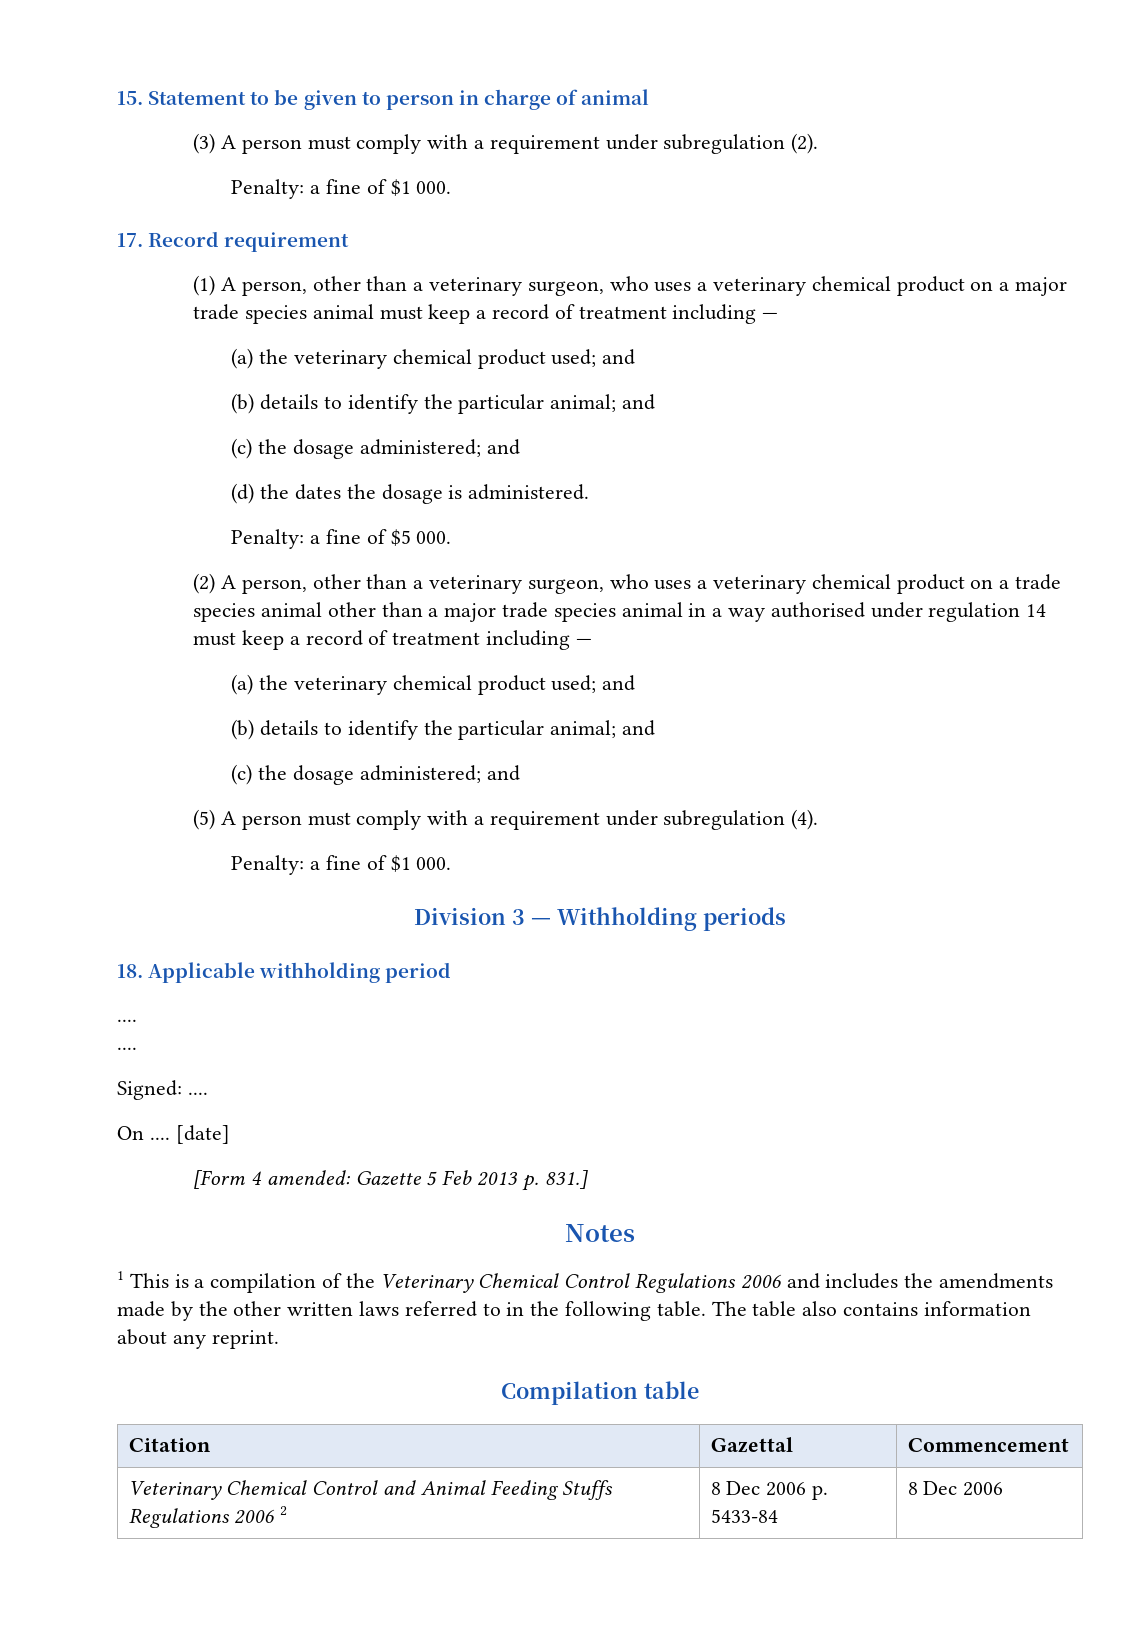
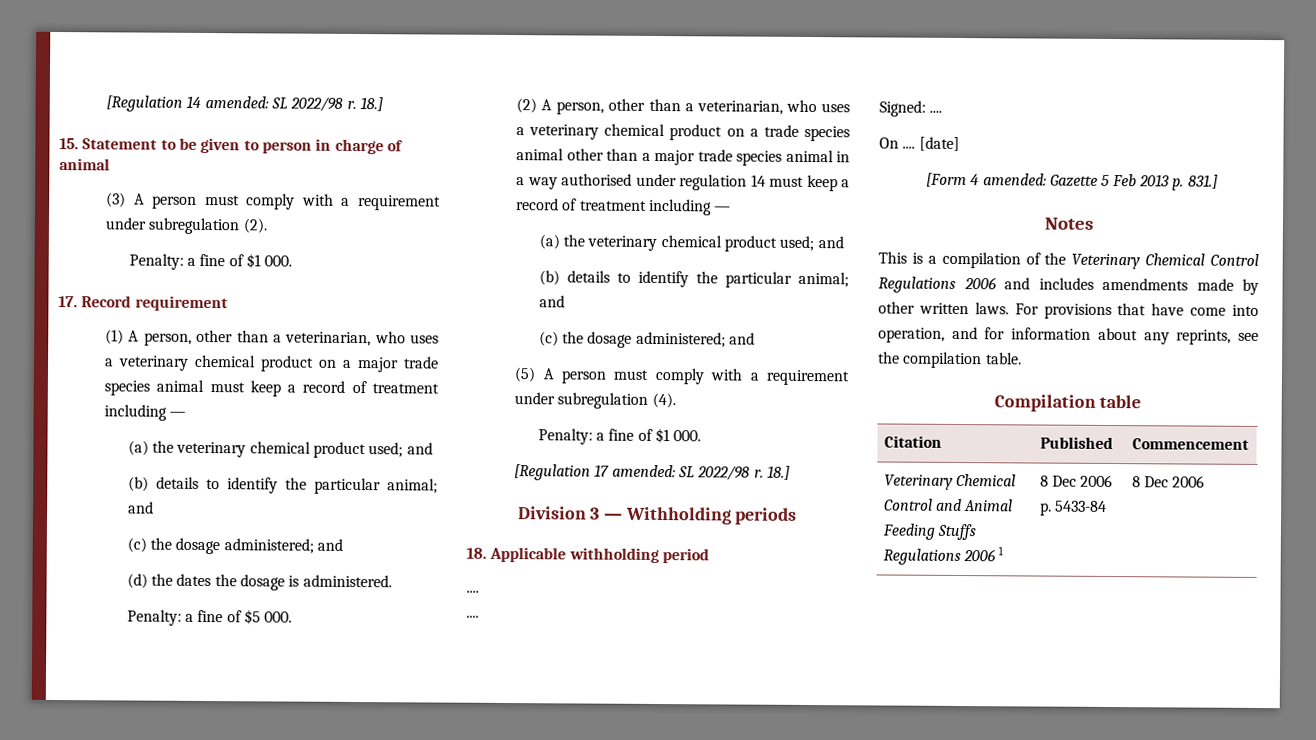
+ [Regulation 14 amended: SL 2022/98 r. 18.]
- (1) A person, other than a veterinary surgeon, who uses a veterinary chemical product on a major trade species animal must keep a record of treatment including —
+ (1) A person, other than a veterinarian, who uses a veterinary chemical product on a major trade species animal must keep a record of treatment including —
- (2) A person, other than a veterinary surgeon, who uses a veterinary chemical product on a trade species animal other than a major trade species animal in a way authorised under regulation 14 must keep a record of treatment including —
+ (2) A person, other than a veterinarian, who uses a veterinary chemical product on a trade species animal other than a major trade species animal in a way authorised under regulation 14 must keep a record of treatment including —
+ [Regulation 17 amended: SL 2022/98 r. 18.]
- 1 This is a compilation of the Veterinary Chemical Control Regulations 2006 and includes the amendments made by the other written laws referred to in the following table. The table also contains information about any reprint.
+ This is a compilation of the Veterinary Chemical Control Regulations 2006 and includes amendments made by other written laws. For provisions that have come into operation, and for information about any reprints, see the compilation table.
- Citation | Gazettal | Commencement
+ Citation | Published | Commencement
- Veterinary Chemical Control and Animal Feeding Stuffs Regulations 2006 2 | 8 Dec 2006 p. 5433-84 | 8 Dec 2006
+ Veterinary Chemical Control and Animal Feeding Stuffs Regulations 2006 1 | 8 Dec 2006 p. 5433-84 | 8 Dec 2006

